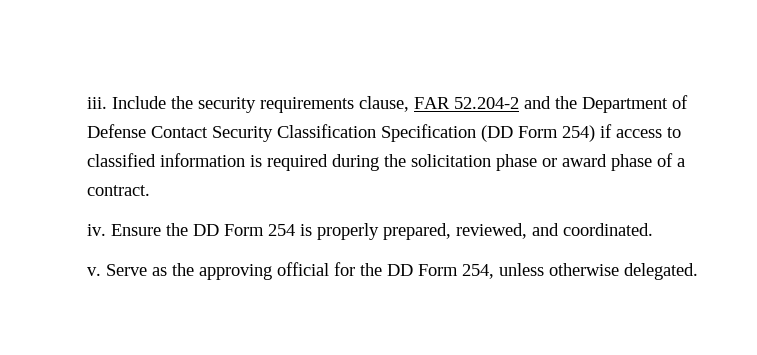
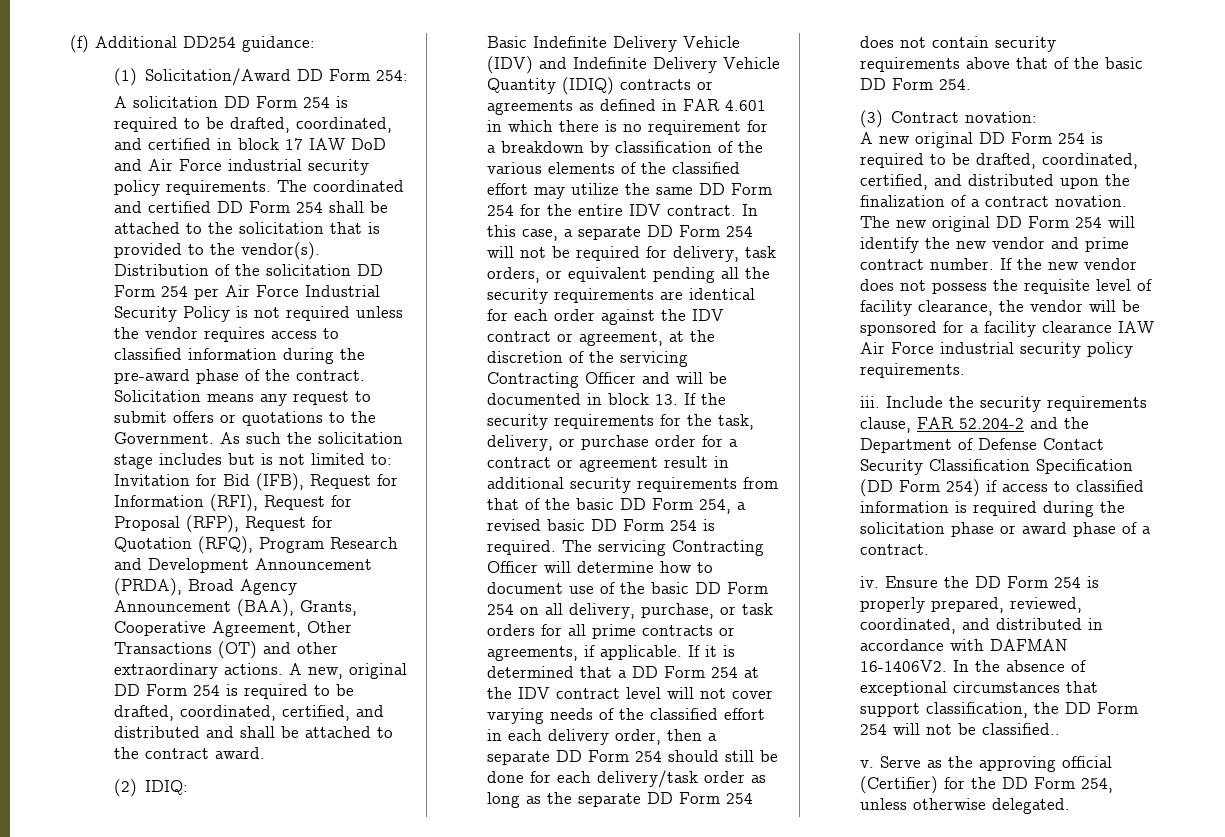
+ (f) Additional DD254 guidance:
+ (1) Solicitation/Award DD Form 254:
+ A solicitation DD Form 254 is required to be drafted, coordinated, and certified in block 17 IAW DoD and Air Force industrial security policy requirements. The coordinated and certified DD Form 254 shall be attached to the solicitation that is provided to the vendor(s). Distribution of the solicitation DD Form 254 per Air Force Industrial Security Policy is not required unless the vendor requires access to classified information during the pre-award phase of the contract. Solicitation means any request to submit offers or quotations to the Government. As such the solicitation stage includes but is not limited to: Invitation for Bid (IFB), Request for Information (RFI), Request for Proposal (RFP), Request for Quotation (RFQ), Program Research and Development Announcement (PRDA), Broad Agency Announcement (BAA), Grants, Cooperative Agreement, Other Transactions (OT) and other extraordinary actions. A new, original DD Form 254 is required to be drafted, coordinated, certified, and distributed and shall be attached to the contract award.
+ (2) IDIQ:
+ Basic Indefinite Delivery Vehicle (IDV) and Indefinite Delivery Vehicle Quantity (IDIQ) contracts or agreements as defined in FAR 4.601 in which there is no requirement for a breakdown by classification of the various elements of the classified effort may utilize the same DD Form 254 for the entire IDV contract. In this case, a separate DD Form 254 will not be required for delivery, task orders, or equivalent pending all the security requirements are identical for each order against the IDV contract or agreement, at the discretion of the servicing Contracting Officer and will be documented in block 13. If the security requirements for the task, delivery, or purchase order for a contract or agreement result in additional security requirements from that of the basic DD Form 254, a revised basic DD Form 254 is required. The servicing Contracting Officer will determine how to document use of the basic DD Form 254 on all delivery, purchase, or task orders for all prime contracts or agreements, if applicable. If it is determined that a DD Form 254 at the IDV contract level will not cover varying needs of the classified effort in each delivery order, then a separate DD Form 254 should still be done for each delivery/task order as long as the separate DD Form 254 does not contain security requirements above that of the basic DD Form 254.
+ (3) Contract novation:
+ A new original DD Form 254 is required to be drafted, coordinated, certified, and distributed upon the finalization of a contract novation. The new original DD Form 254 will identify the new vendor and prime contract number. If the new vendor does not possess the requisite level of facility clearance, the vendor will be sponsored for a facility clearance IAW Air Force industrial security policy requirements.
- Ensure the DD Form 254 is properly prepared, reviewed, and coordinated.
+ Ensure the DD Form 254 is properly prepared, reviewed, coordinated, and distributed in accordance with DAFMAN 16-1406V2. In the absence of exceptional circumstances that support classification, the DD Form 254 will not be classified..
- Serve as the approving official for the DD Form 254, unless otherwise delegated.
+ Serve as the approving official (Certifier) for the DD Form 254, unless otherwise delegated.

